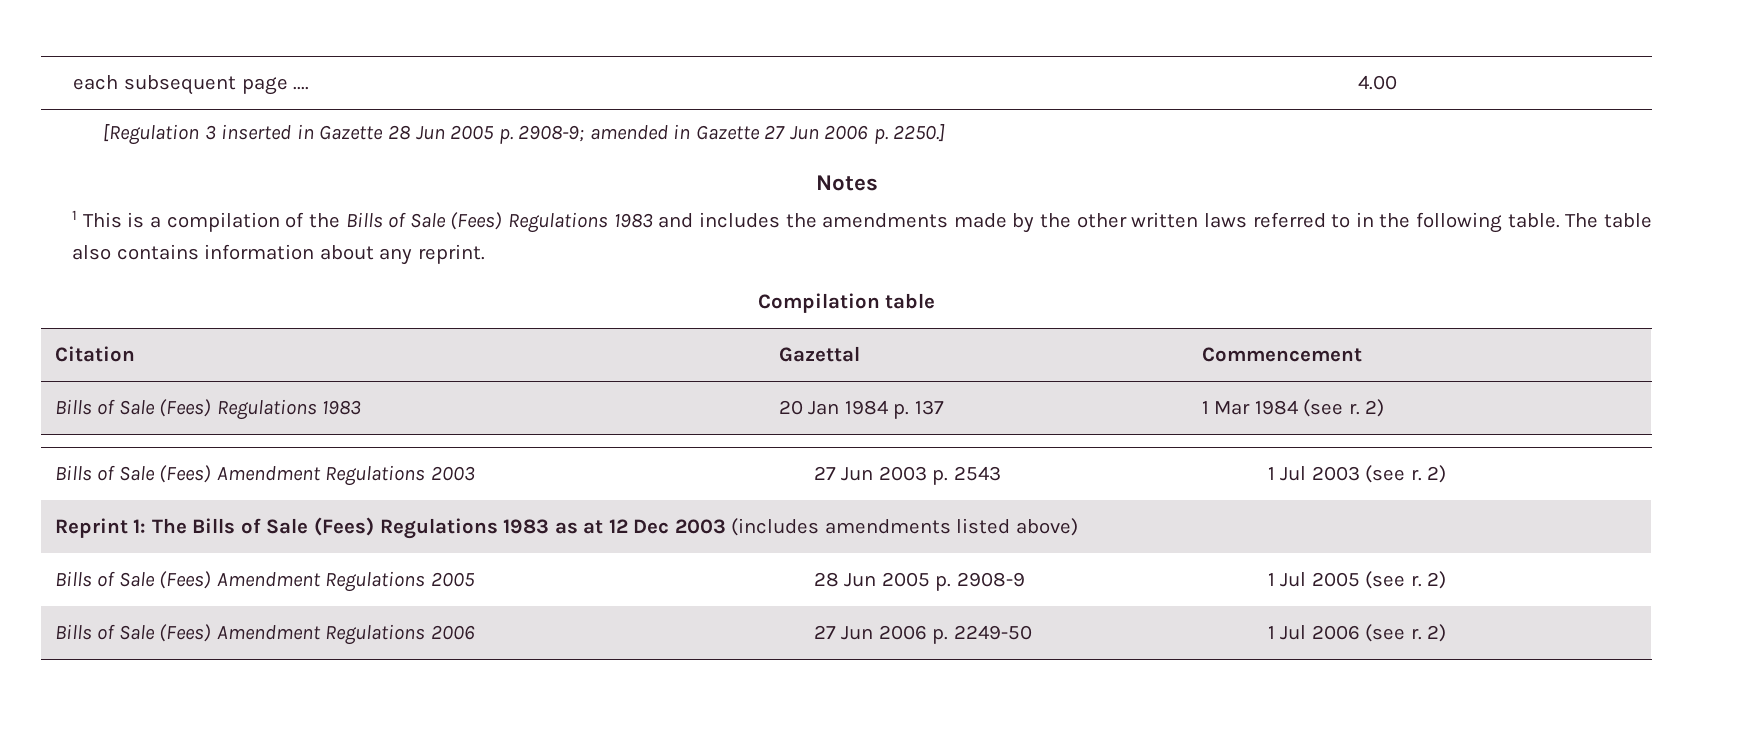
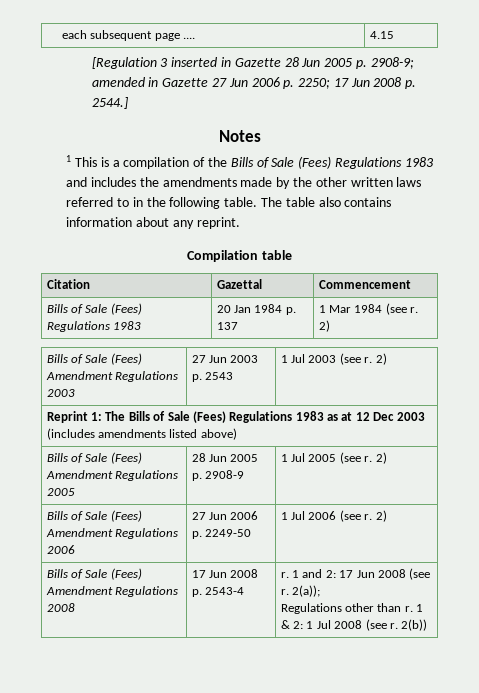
- each subsequent page .... | 4.00
+ each subsequent page .... | 4.15
- [Regulation 3 inserted in Gazette 28 Jun 2005 p. 2908-9; amended in Gazette 27 Jun 2006 p. 2250.]
+ [Regulation 3 inserted in Gazette 28 Jun 2005 p. 2908-9; amended in Gazette 27 Jun 2006 p. 2250; 17 Jun 2008 p. 2544.]
+ Bills of Sale (Fees) Amendment Regulations 2008 | 17 Jun 2008 p. 2543-4 | r. 1 and 2: 17 Jun 2008 (see r. 2(a));
+ Regulations other than r. 1 & 2: 1 Jul 2008 (see r. 2(b))

